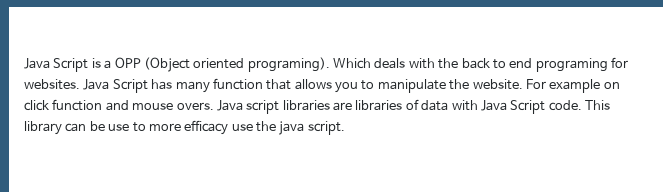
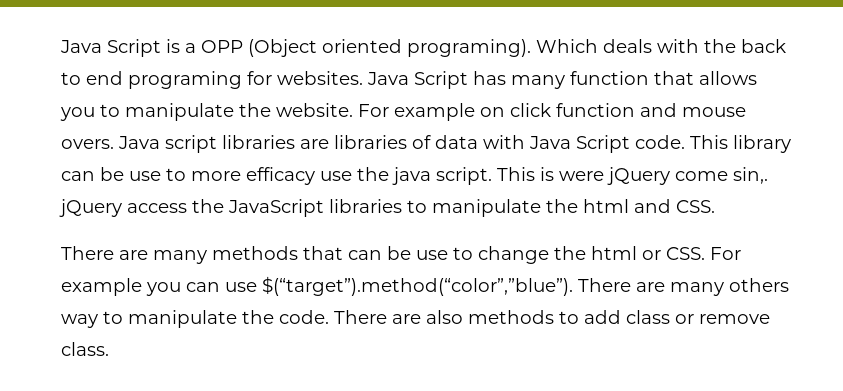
+ This is were jQuery come sin,. jQuery access the JavaScript libraries to manipulate the html and CSS.
+ There are many methods that can be use to change the html or CSS. For example you can use $(“target”).method(“color”,”blue”). There are many others way to manipulate the code. There are also methods to add class or remove class.

